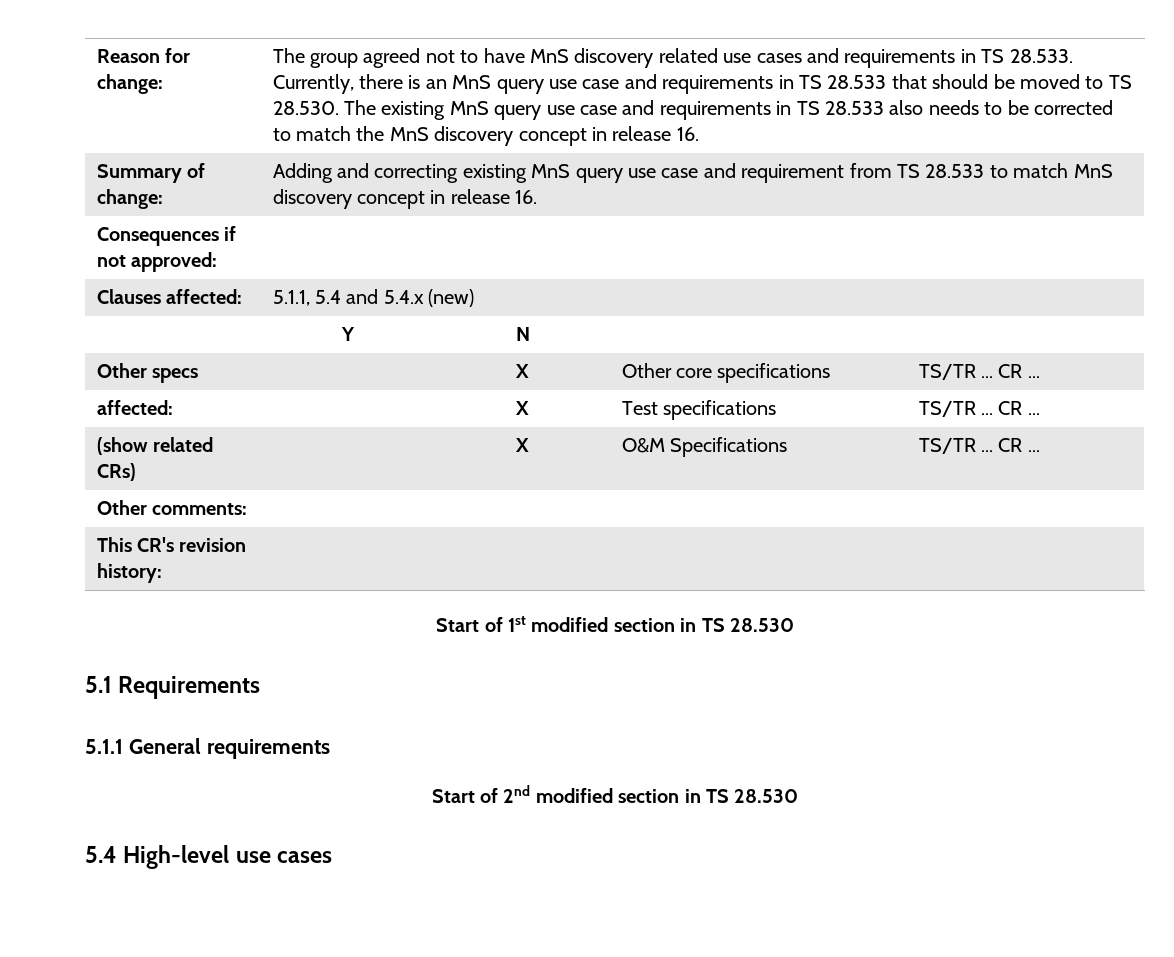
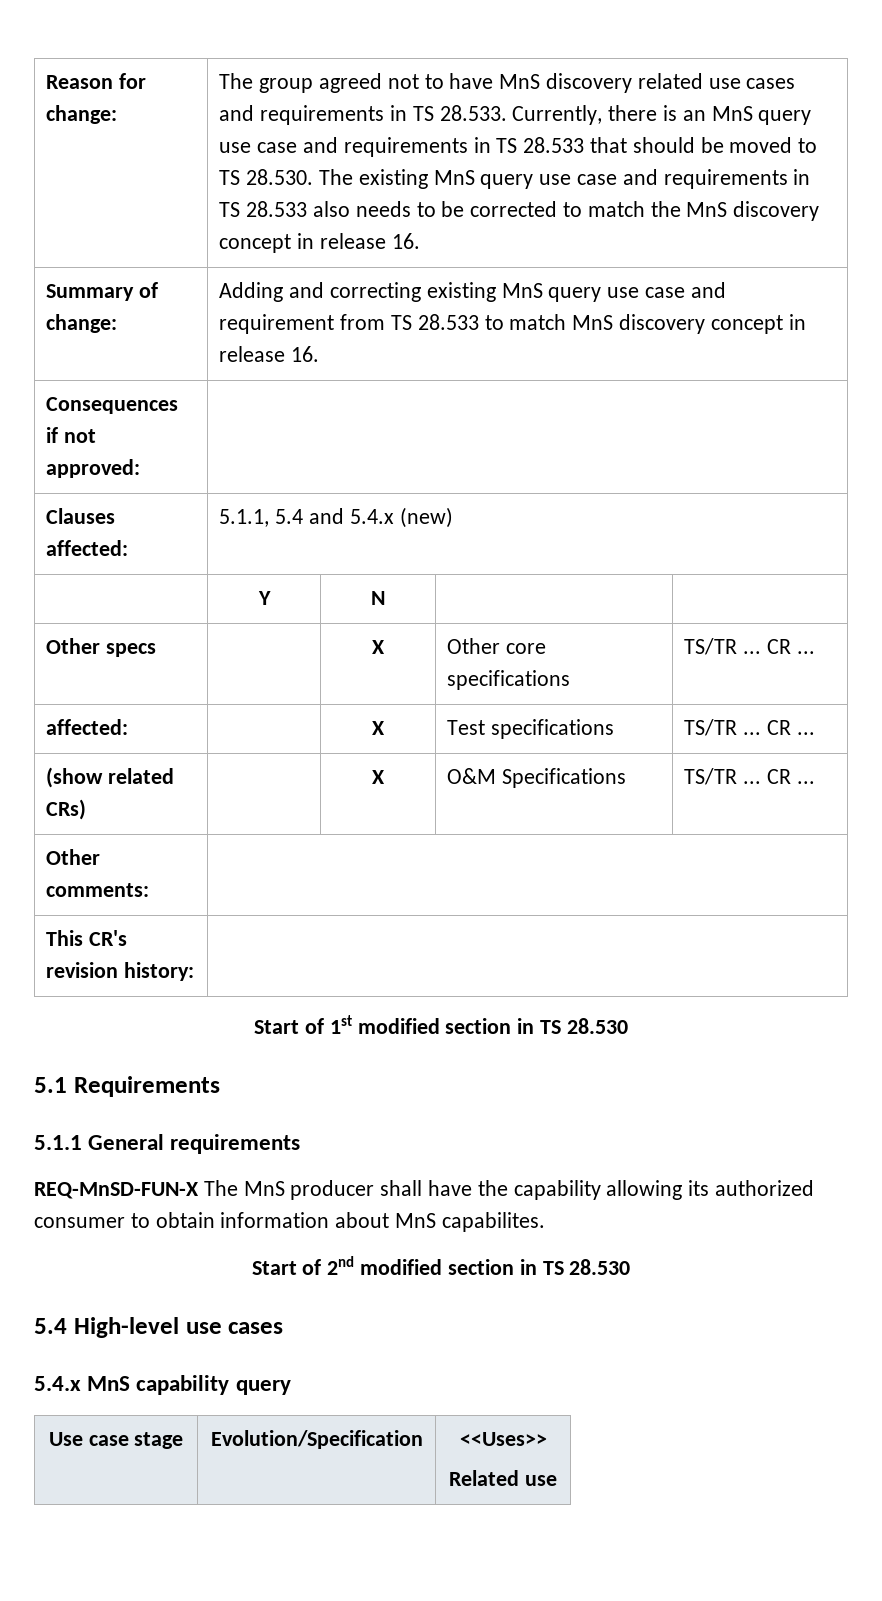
+ REQ-MnSD-FUN-X The MnS producer shall have the capability allowing its authorized consumer to obtain information about MnS capabilites.
+ 5.4.x MnS capability query
+ Use case stage | Evolution/Specification | <<Uses>>
+ Related use

